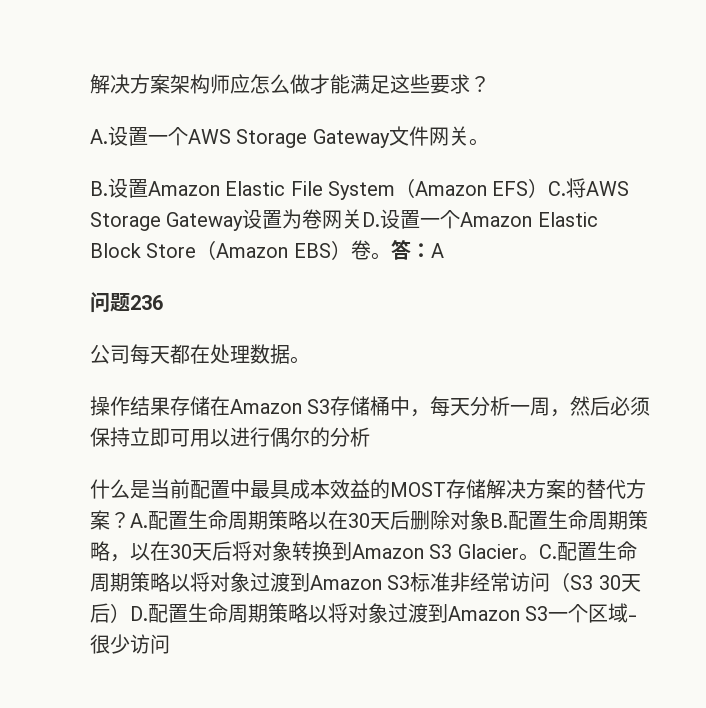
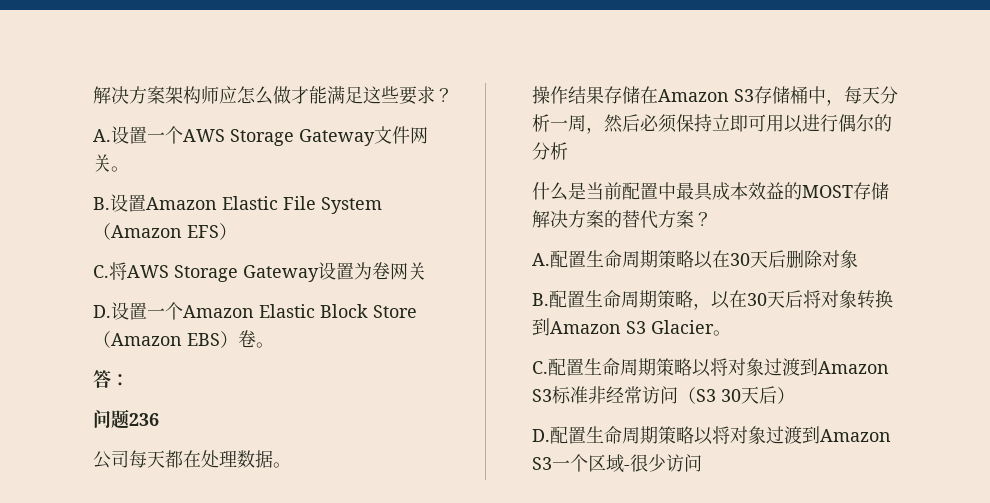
- B.设置Amazon Elastic File System（Amazon EFS）C.将AWS Storage Gateway设置为卷网关D.设置一个Amazon Elastic Block Store（Amazon EBS）卷。答：A
+ B.设置Amazon Elastic File System（Amazon EFS）
+ C.将AWS Storage Gateway设置为卷网关
+ D.设置一个Amazon Elastic Block Store（Amazon EBS）卷。
+ 答：
- 什么是当前配置中最具成本效益的MOST存储解决方案的替代方案？A.配置生命周期策略以在30天后删除对象B.配置生命周期策略，以在30天后将对象转换到Amazon S3 Glacier。C.配置生命周期策略以将对象过渡到Amazon S3标准非经常访问（S3 30天后）D.配置生命周期策略以将对象过渡到Amazon S3一个区域-很少访问
+ 什么是当前配置中最具成本效益的MOST存储解决方案的替代方案？
+ A.配置生命周期策略以在30天后删除对象
+ B.配置生命周期策略，以在30天后将对象转换到Amazon S3 Glacier。
+ C.配置生命周期策略以将对象过渡到Amazon S3标准非经常访问（S3 30天后）
+ D.配置生命周期策略以将对象过渡到Amazon S3一个区域-很少访问

